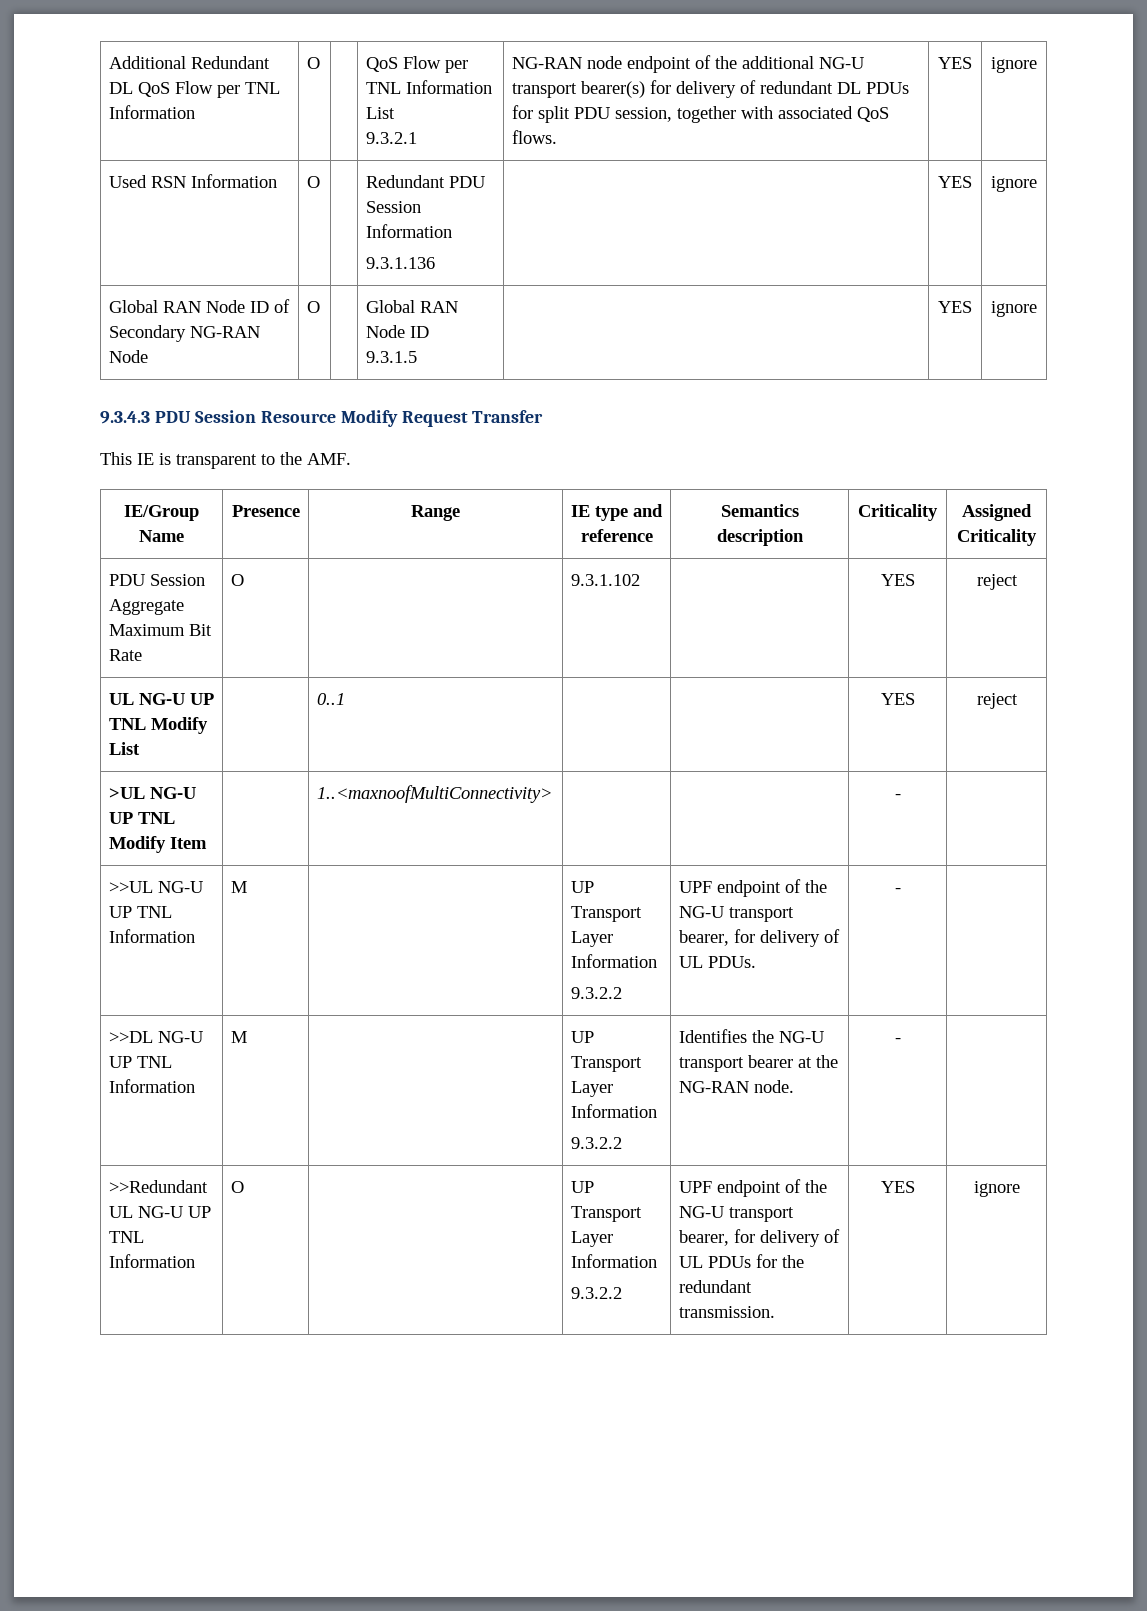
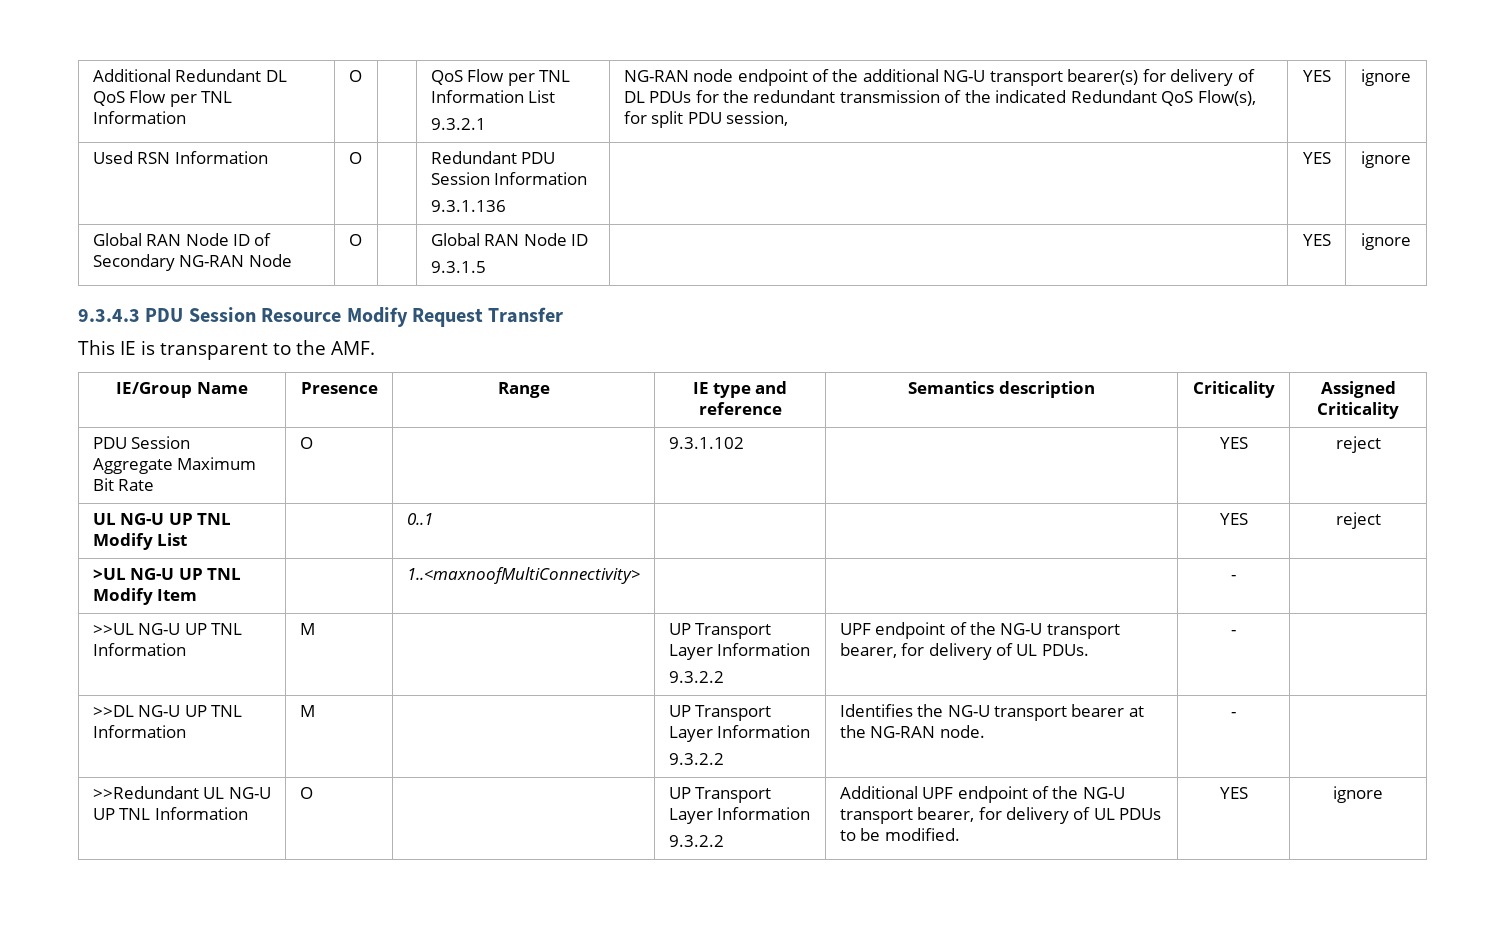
- NG-RAN node endpoint of the additional NG-U transport bearer(s) for delivery of redundant DL PDUs for split PDU session, together with associated QoS flows.
+ NG-RAN node endpoint of the additional NG-U transport bearer(s) for delivery of DL PDUs for the redundant transmission of the indicated Redundant QoS Flow(s), for split PDU session,
  >>Redundant UL NG-U UP TNL Information | O | | UP Transport Layer Information
- 9.3.2.2 | UPF endpoint of the NG-U transport bearer, for delivery of UL PDUs for the redundant transmission. | YES | ignore
+ 9.3.2.2 | Additional UPF endpoint of the NG-U transport bearer, for delivery of UL PDUs to be modified. | YES | ignore

